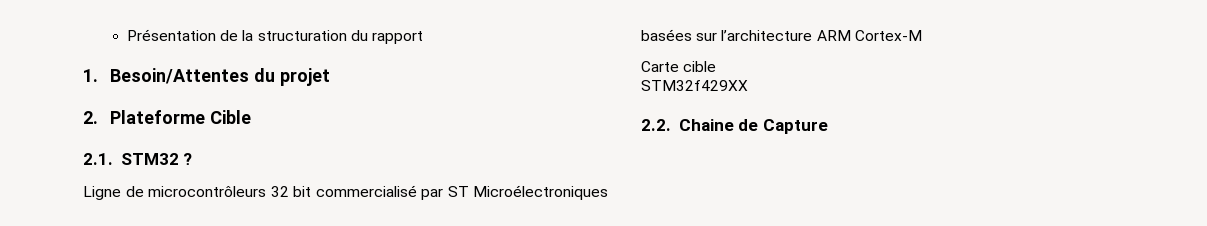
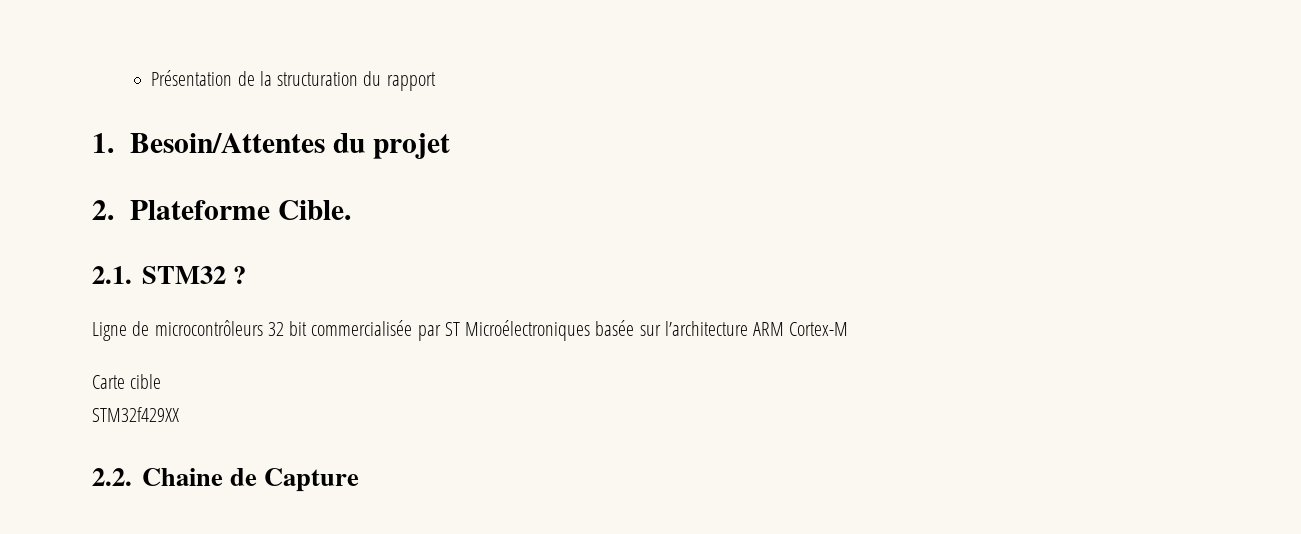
- 2. Plateforme Cible
+ 2. Plateforme Cible.
- Ligne de microcontrôleurs 32 bit commercialisé par ST Microélectroniques basées sur l’architecture ARM Cortex-M
+ Ligne de microcontrôleurs 32 bit commercialisée par ST Microélectroniques basée sur l’architecture ARM Cortex-M

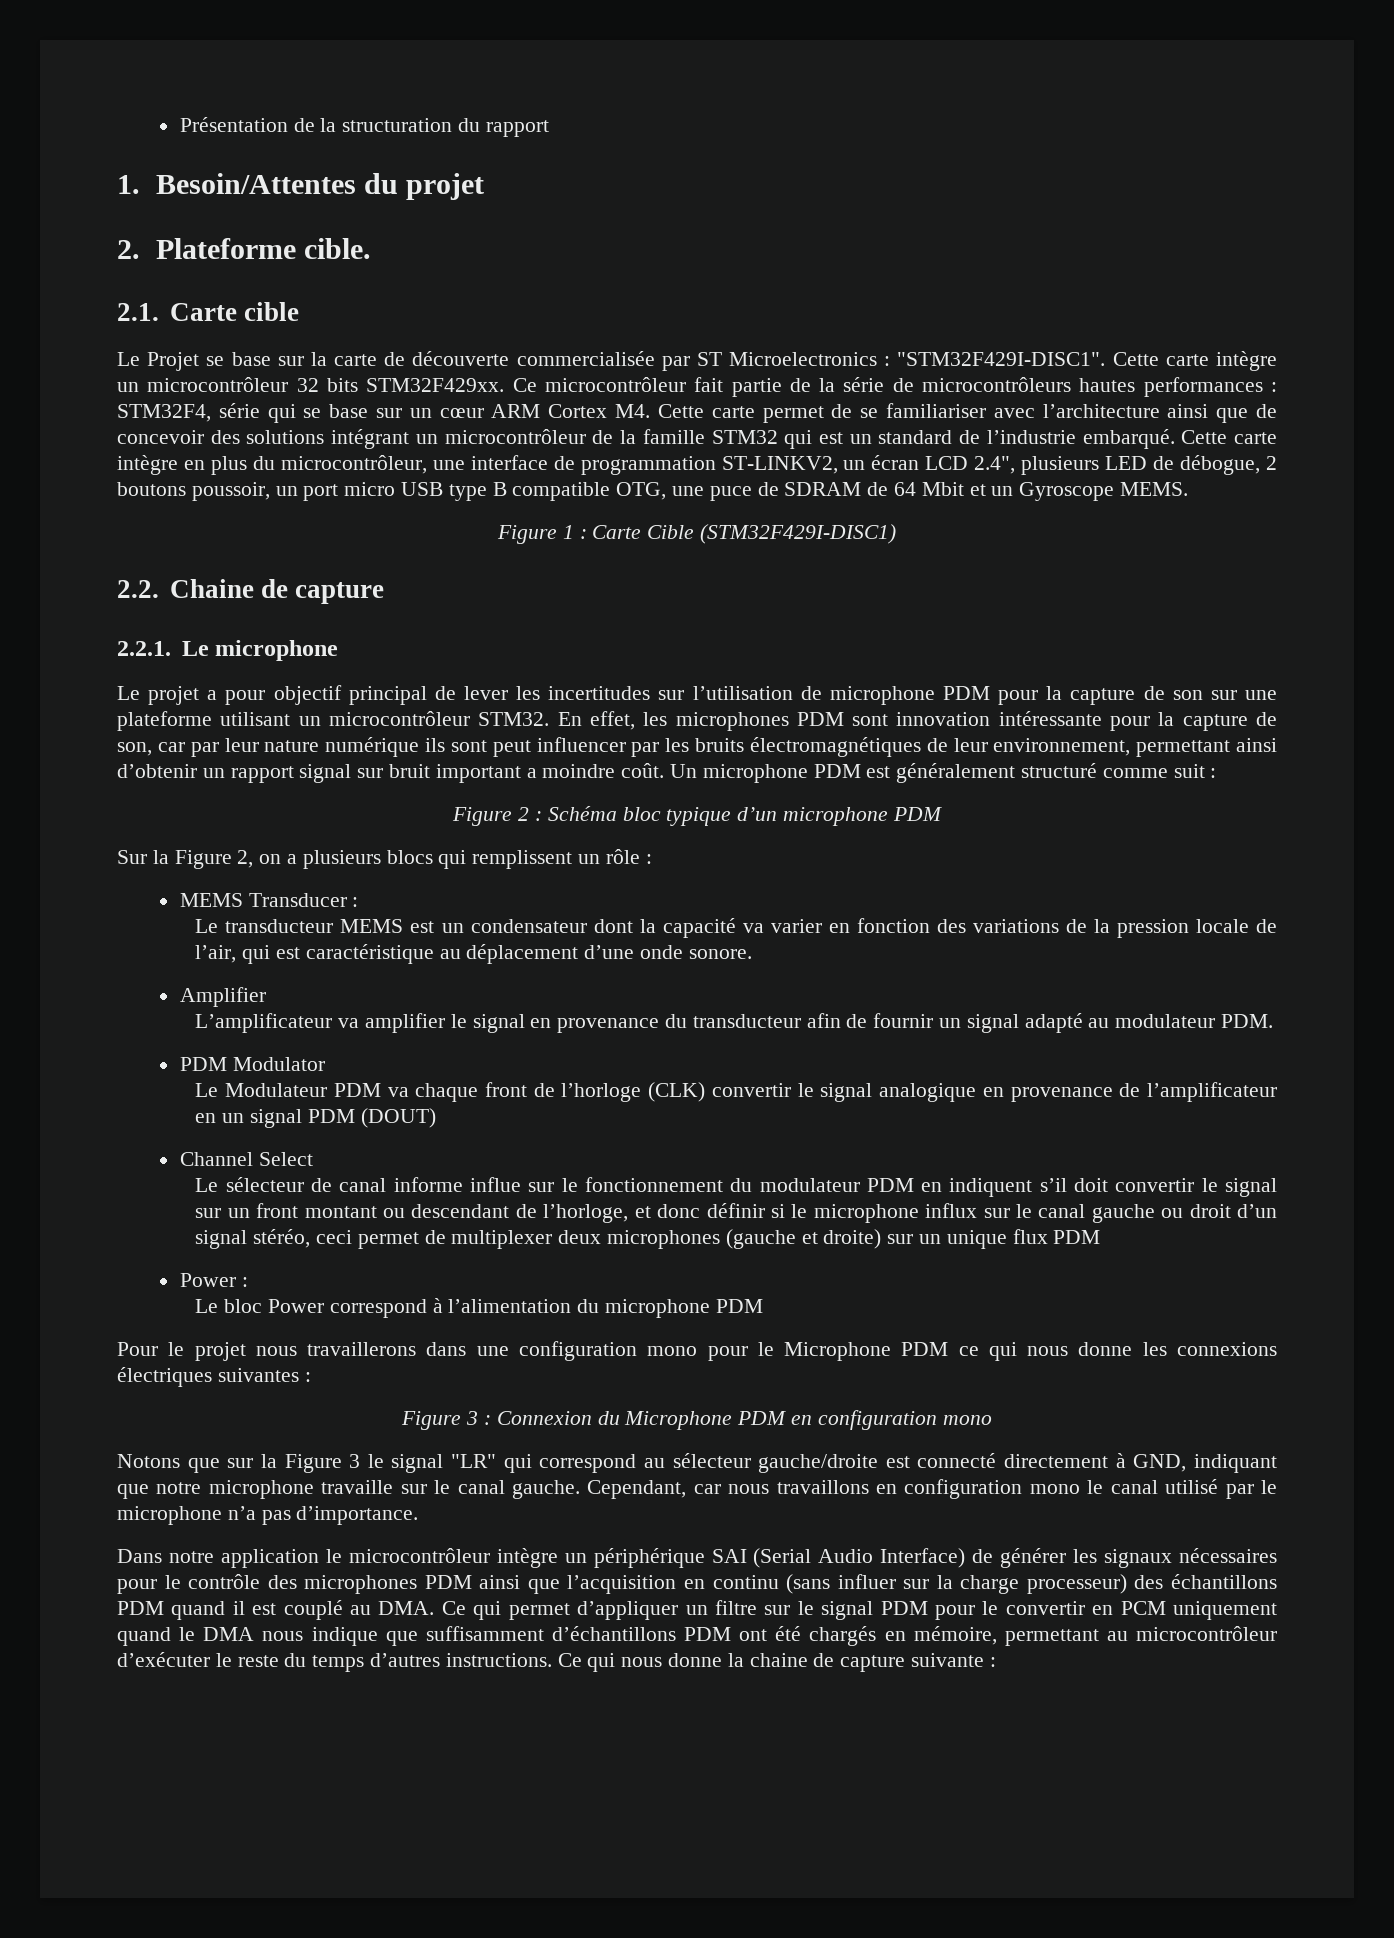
- 2. Plateforme Cible.
+ 2. Plateforme cible.
- 2.1. STM32 ?
- Ligne de microcontrôleurs 32 bit commercialisée par ST Microélectroniques basée sur l’architecture ARM Cortex-M
- Carte cible
- STM32f429XX
- 2.2. Chaine de Capture
+ 2.1. Carte cible
+ Le Projet se base sur la carte de découverte commercialisée par ST Microelectronics : "STM32F429I-DISC1". Cette carte intègre un microcontrôleur 32 bits STM32F429xx. Ce microcontrôleur fait partie de la série de microcontrôleurs hautes performances : STM32F4, série qui se base sur un cœur ARM Cortex M4. Cette carte permet de se familiariser avec l’architecture ainsi que de concevoir des solutions intégrant un microcontrôleur de la famille STM32 qui est un standard de l’industrie embarqué. Cette carte intègre en plus du microcontrôleur, une interface de programmation ST-LINKV2, un écran LCD 2.4", plusieurs LED de débogue, 2 boutons poussoir, un port micro USB type B compatible OTG, une puce de SDRAM de 64 Mbit et un Gyroscope MEMS.
+ Figure 1 : Carte Cible (STM32F429I-DISC1)
+ 2.2. Chaine de capture
+ 2.2.1. Le microphone
+ Le projet a pour objectif principal de lever les incertitudes sur l’utilisation de microphone PDM pour la capture de son sur une plateforme utilisant un microcontrôleur STM32. En effet, les microphones PDM sont innovation intéressante pour la capture de son, car par leur nature numérique ils sont peut influencer par les bruits électromagnétiques de leur environnement, permettant ainsi d’obtenir un rapport signal sur bruit important a moindre coût. Un microphone PDM est généralement structuré comme suit :
+ Figure 2 : Schéma bloc typique d’un microphone PDM
+ Sur la Figure 2, on a plusieurs blocs qui remplissent un rôle :
+ MEMS Transducer :
+ Le transducteur MEMS est un condensateur dont la capacité va varier en fonction des variations de la pression locale de l’air, qui est caractéristique au déplacement d’une onde sonore.
+ Amplifier
+ L’amplificateur va amplifier le signal en provenance du transducteur afin de fournir un signal adapté au modulateur PDM.
+ PDM Modulator
+ Le Modulateur PDM va chaque front de l’horloge (CLK) convertir le signal analogique en provenance de l’amplificateur en un signal PDM (DOUT)
+ Channel Select
+ Le sélecteur de canal informe influe sur le fonctionnement du modulateur PDM en indiquent s’il doit convertir le signal sur un front montant ou descendant de l’horloge, et donc définir si le microphone influx sur le canal gauche ou droit d’un signal stéréo, ceci permet de multiplexer deux microphones (gauche et droite) sur un unique flux PDM
+ Power :
+ Le bloc Power correspond à l’alimentation du microphone PDM
+ Pour le projet nous travaillerons dans une configuration mono pour le Microphone PDM ce qui nous donne les connexions électriques suivantes :
+ Figure 3 : Connexion du Microphone PDM en configuration mono
+ Notons que sur la Figure 3 le signal "LR" qui correspond au sélecteur gauche/droite est connecté directement à GND, indiquant que notre microphone travaille sur le canal gauche. Cependant, car nous travaillons en configuration mono le canal utilisé par le microphone n’a pas d’importance.
+ Dans notre application le microcontrôleur intègre un périphérique SAI (Serial Audio Interface) de générer les signaux nécessaires pour le contrôle des microphones PDM ainsi que l’acquisition en continu (sans influer sur la charge processeur) des échantillons PDM quand il est couplé au DMA. Ce qui permet d’appliquer un filtre sur le signal PDM pour le convertir en PCM uniquement quand le DMA nous indique que suffisamment d’échantillons PDM ont été chargés en mémoire, permettant au microcontrôleur d’exécuter le reste du temps d’autres instructions. Ce qui nous donne la chaine de capture suivante :

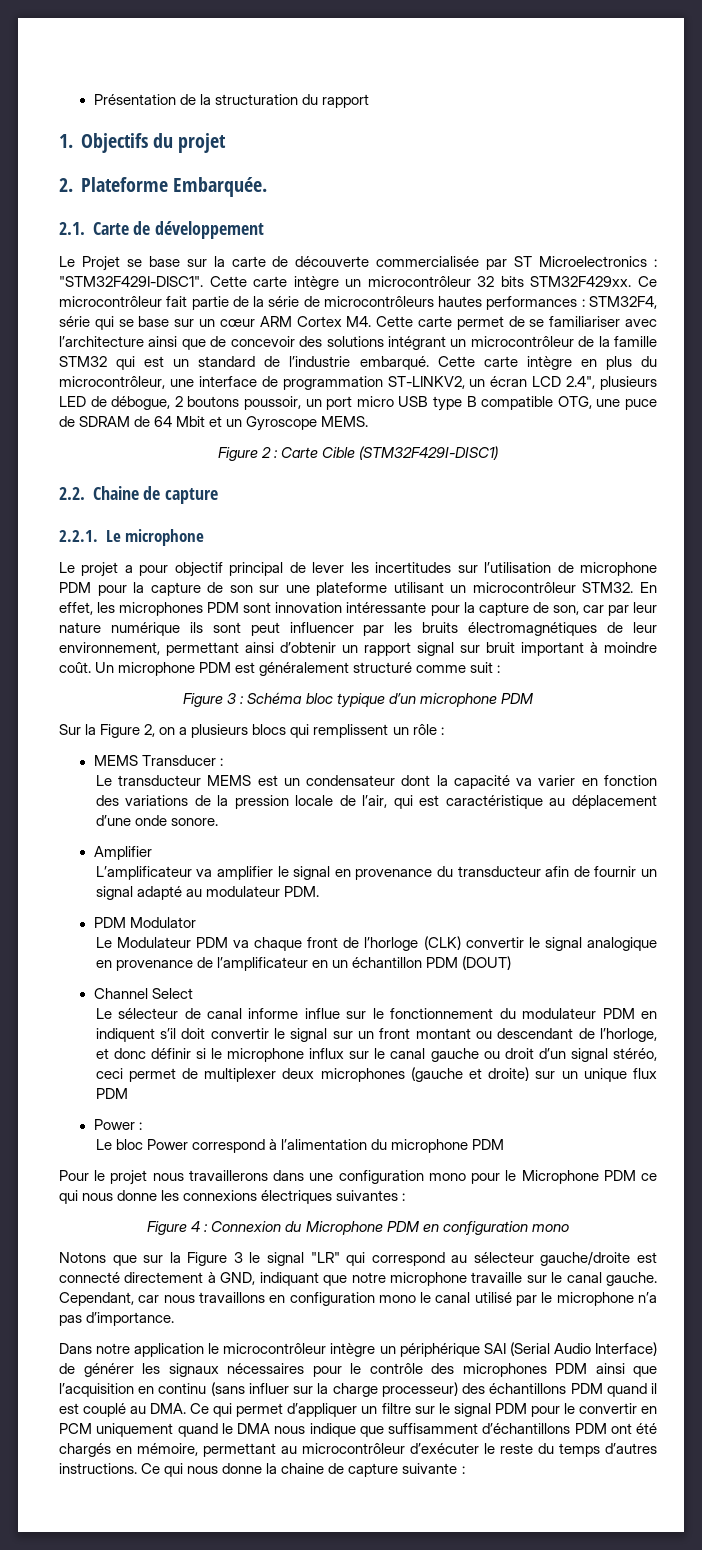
- 1. Besoin/Attentes du projet
+ 1. Objectifs du projet
- 2. Plateforme cible.
+ 2. Plateforme Embarquée.
- 2.1. Carte cible
+ 2.1. Carte de développement
- Figure 1 : Carte Cible (STM32F429I-DISC1)
+ Figure 2 : Carte Cible (STM32F429I-DISC1)
- En effet, les microphones PDM sont innovation intéressante pour la capture de son, car par leur nature numérique ils sont peut influencer par les bruits électromagnétiques de leur environnement, permettant ainsi d’obtenir un rapport signal sur bruit important a moindre coût.
+ En effet, les microphones PDM sont innovation intéressante pour la capture de son, car par leur nature numérique ils sont peut influencer par les bruits électromagnétiques de leur environnement, permettant ainsi d’obtenir un rapport signal sur bruit important à moindre coût.
- Figure 2 : Schéma bloc typique d’un microphone PDM
+ Figure 3 : Schéma bloc typique d’un microphone PDM
- Le Modulateur PDM va chaque front de l’horloge (CLK) convertir le signal analogique en provenance de l’amplificateur en un signal PDM (DOUT)
+ Le Modulateur PDM va chaque front de l’horloge (CLK) convertir le signal analogique en provenance de l’amplificateur en un échantillon PDM (DOUT)
- Figure 3 : Connexion du Microphone PDM en configuration mono
+ Figure 4 : Connexion du Microphone PDM en configuration mono

